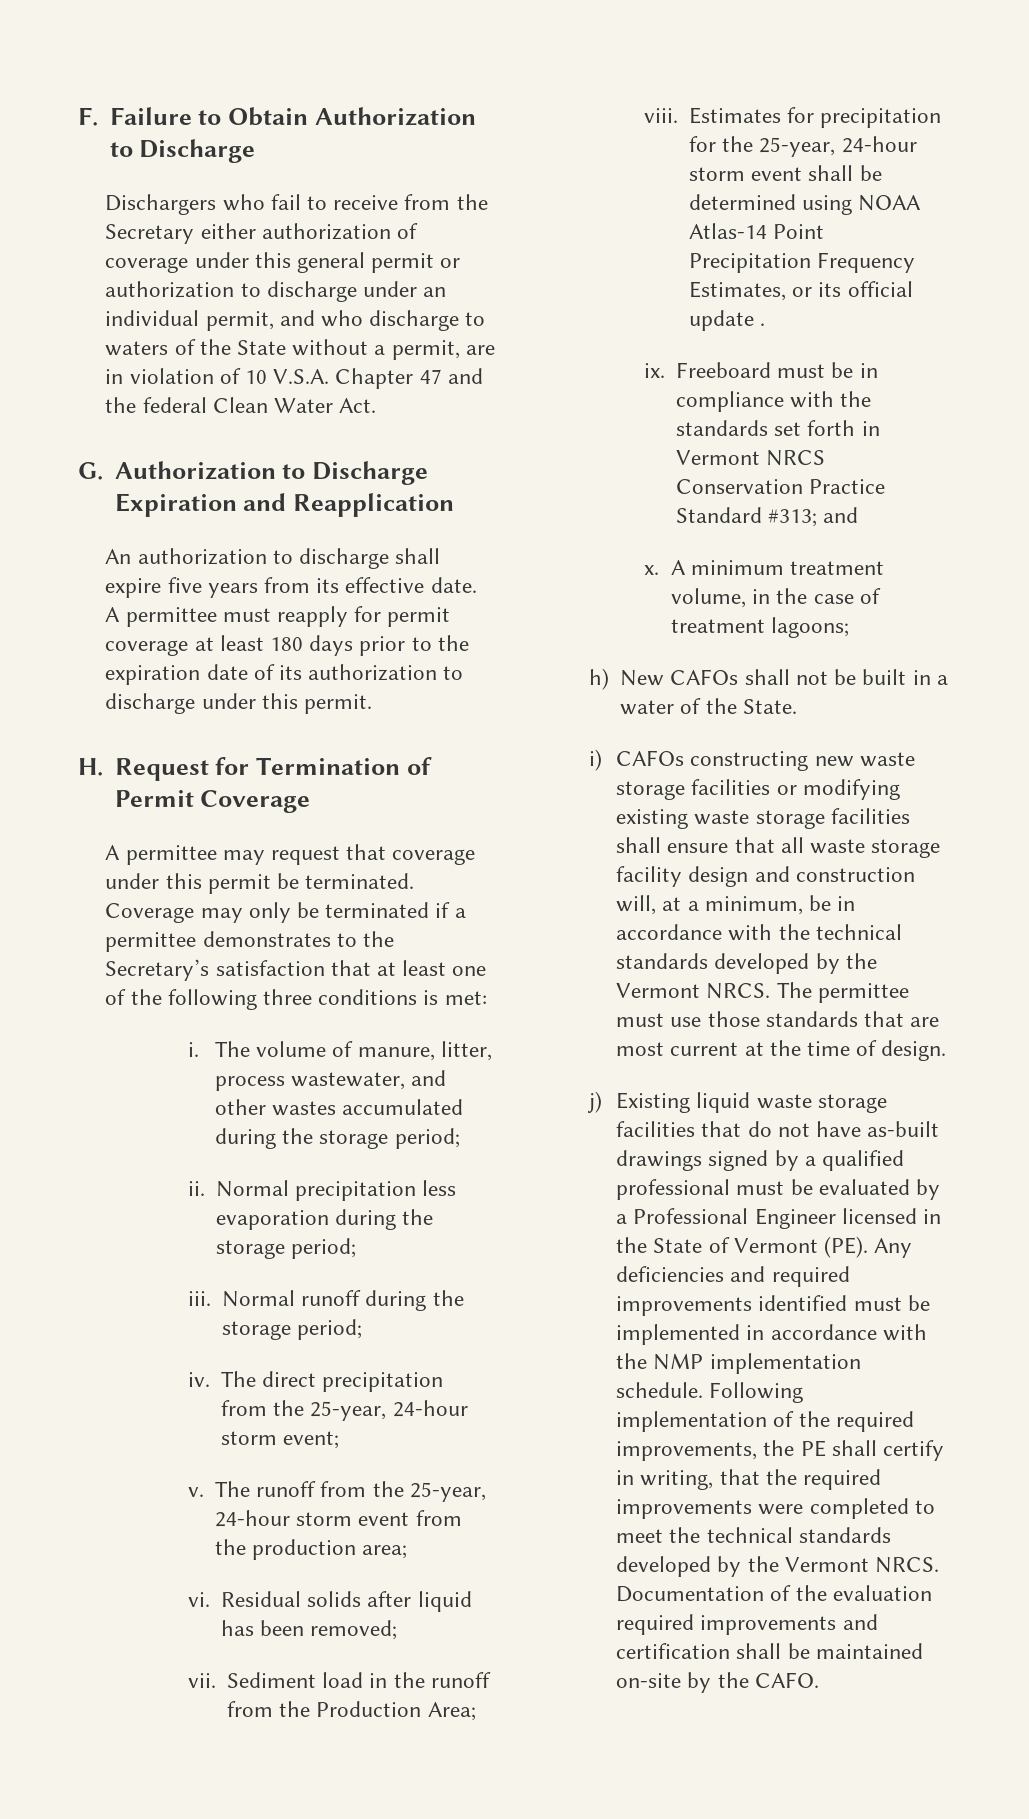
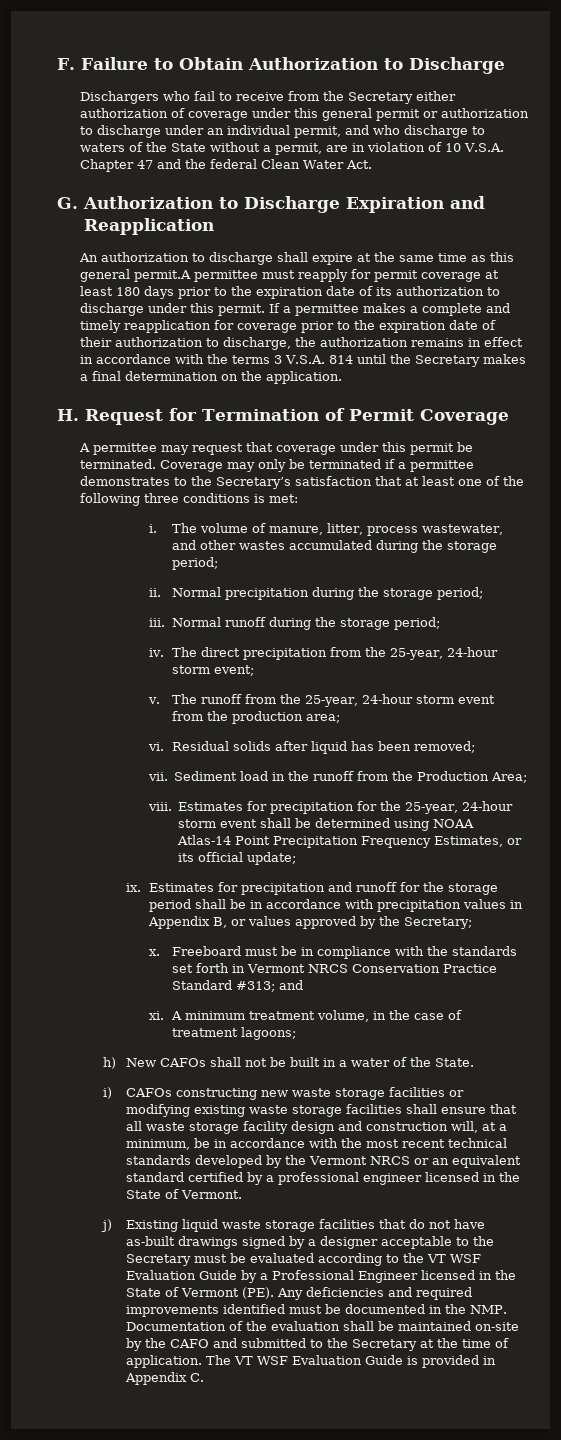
- An authorization to discharge shall expire five years from its effective date. A permittee must reapply for permit coverage at least 180 days prior to the expiration date of its authorization to discharge under this permit.
+ An authorization to discharge shall expire at the same time as this general permit.A permittee must reapply for permit coverage at least 180 days prior to the expiration date of its authorization to discharge under this permit. If a permittee makes a complete and timely reapplication for coverage prior to the expiration date of their authorization to discharge, the authorization remains in effect in accordance with the terms 3 V.S.A. 814 until the Secretary makes a final determination on the application.
- Normal precipitation less evaporation during the storage period;
+ Normal precipitation during the storage period;
- Estimates for precipitation for the 25-year, 24-hour storm event shall be determined using NOAA Atlas-14 Point Precipitation Frequency Estimates, or its official update .
- ix.
+ Estimates for precipitation for the 25-year, 24-hour storm event shall be determined using NOAA Atlas-14 Point Precipitation Frequency Estimates, or its official update;
+ ix. Estimates for precipitation and runoff for the storage period shall be in accordance with precipitation values in Appendix B, or values approved by the Secretary;
+ x.
- x.
+ xi.
- i) CAFOs constructing new waste storage facilities or modifying existing waste storage facilities shall ensure that all waste storage facility design and construction will, at a minimum, be in accordance with the technical standards developed by the Vermont NRCS. The permittee must use those standards that are most current at the time of design.
+ i) CAFOs constructing new waste storage facilities or modifying existing waste storage facilities shall ensure that all waste storage facility design and construction will, at a minimum, be in accordance with the most recent technical standards developed by the Vermont NRCS or an equivalent standard certified by a professional engineer licensed in the State of Vermont.
- j) Existing liquid waste storage facilities that do not have as-built drawings signed by a qualified professional must be evaluated by a Professional Engineer licensed in the State of Vermont (PE). Any deficiencies and required improvements identified must be implemented in accordance with the NMP implementation schedule. Following implementation of the required improvements, the PE shall certify in writing, that the required improvements were completed to meet the technical standards developed by the Vermont NRCS. Documentation of the evaluation required improvements and certification shall be maintained on-site by the CAFO.
+ j) Existing liquid waste storage facilities that do not have as-built drawings signed by a designer acceptable to the Secretary must be evaluated according to the VT WSF Evaluation Guide by a Professional Engineer licensed in the State of Vermont (PE). Any deficiencies and required improvements identified must be documented in the NMP. Documentation of the evaluation shall be maintained on-site by the CAFO and submitted to the Secretary at the time of application. The VT WSF Evaluation Guide is provided in Appendix C.

